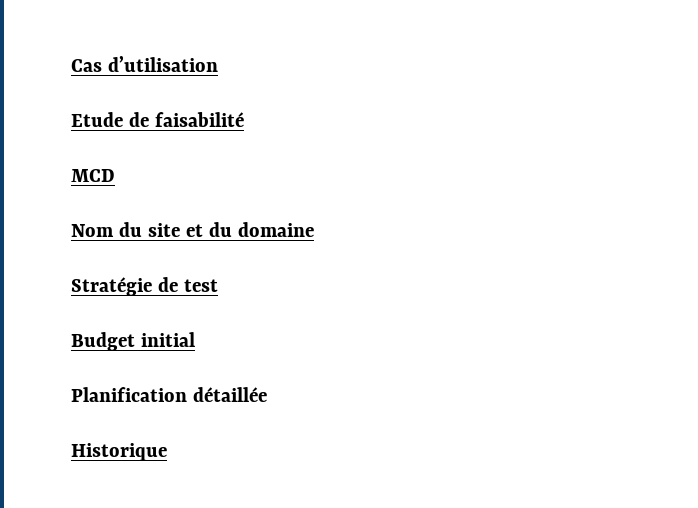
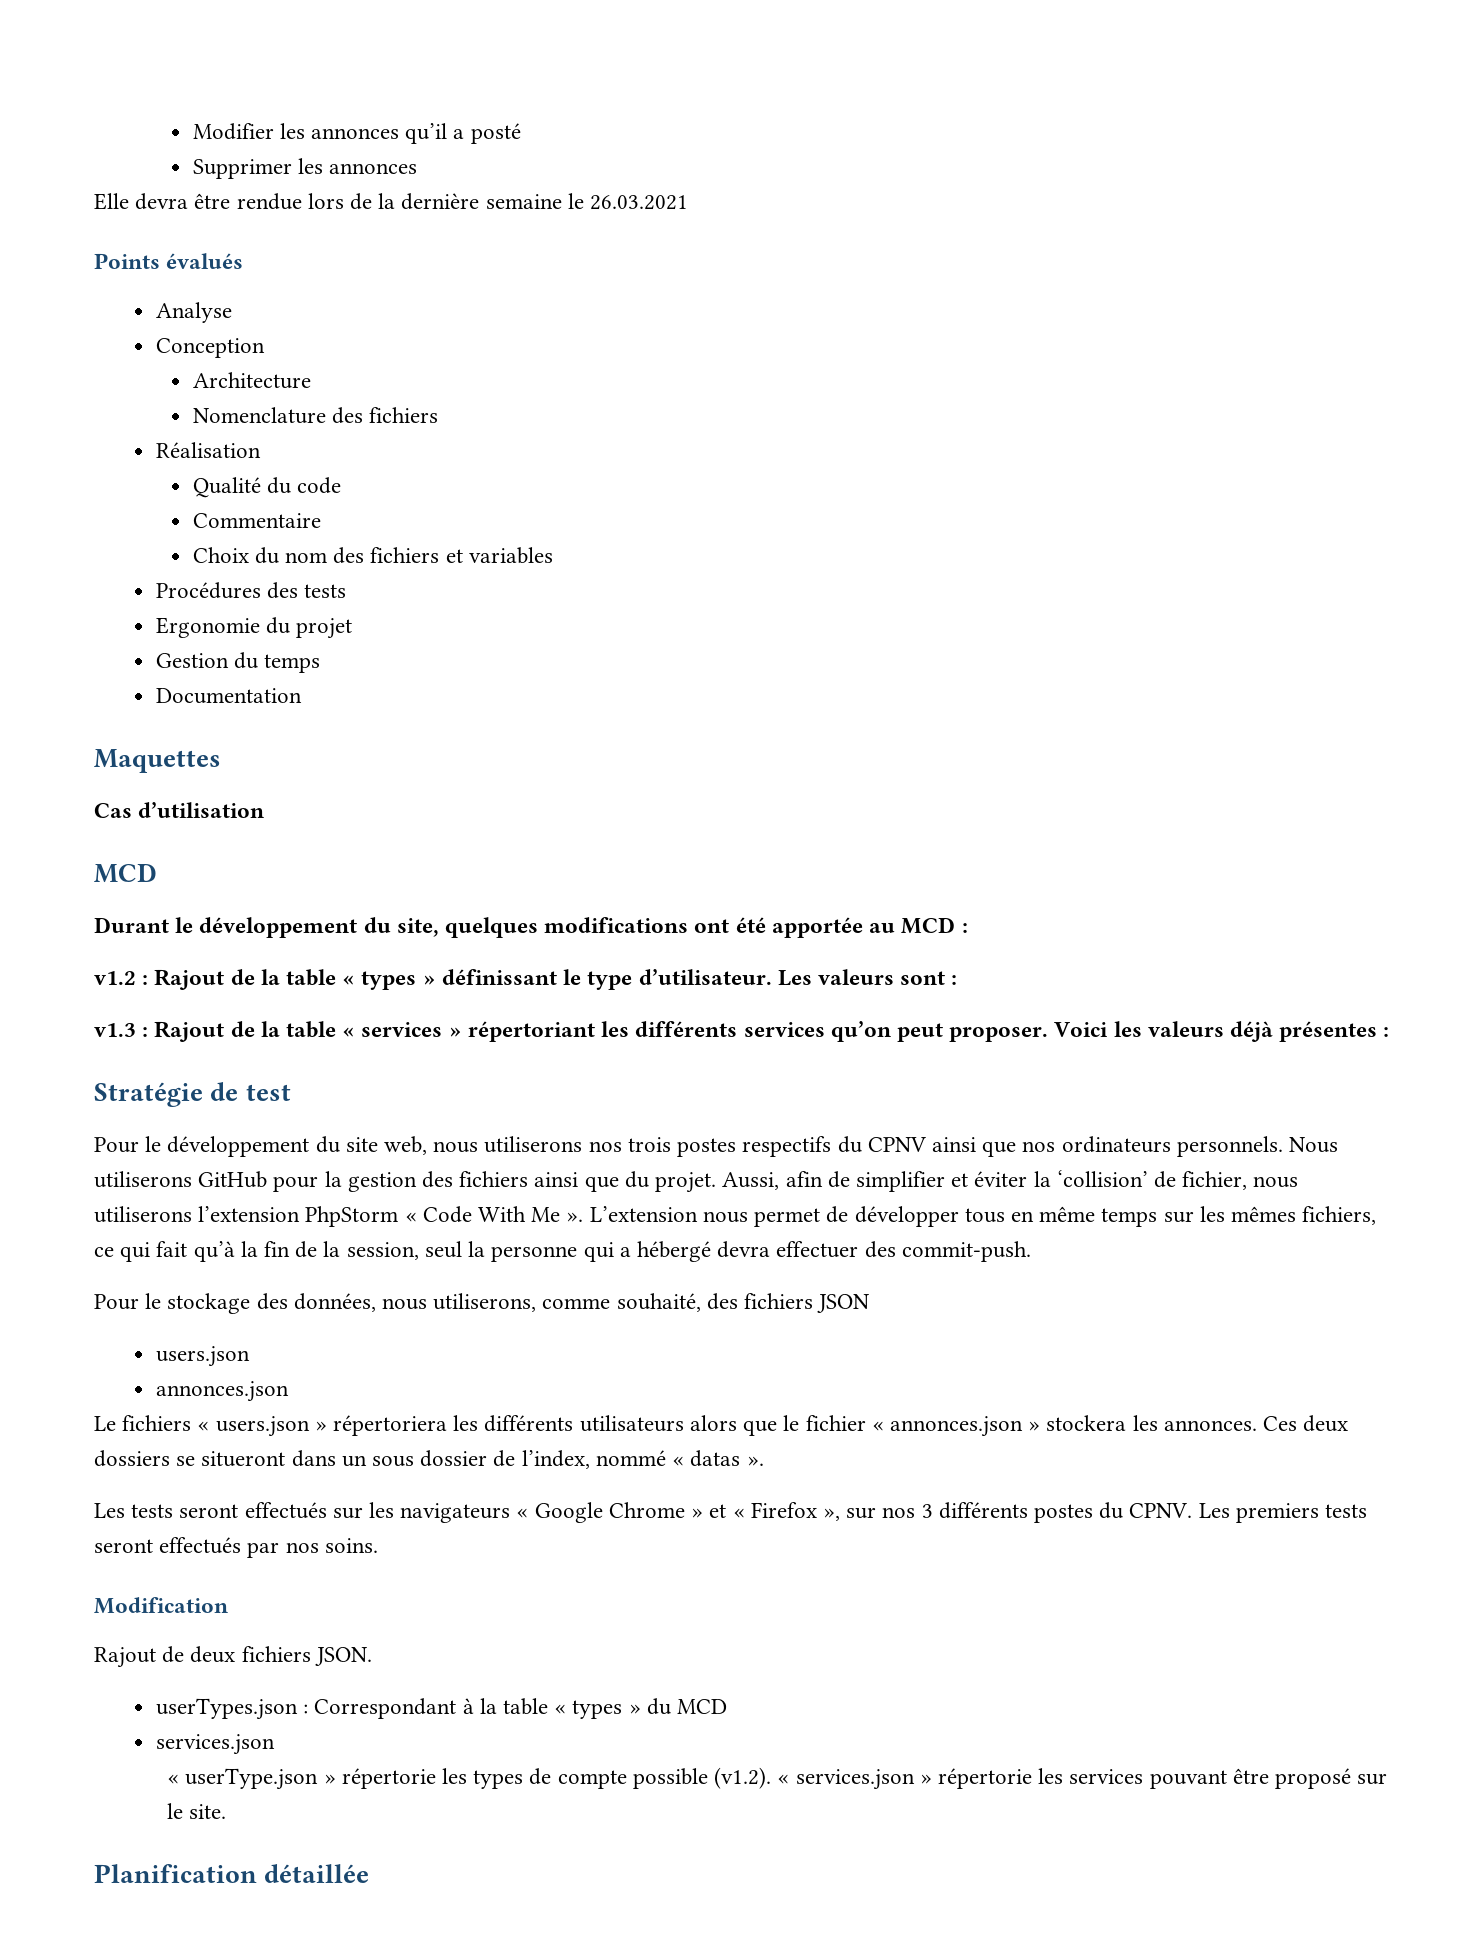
+ Modifier les annonces qu’il a posté
+ Supprimer les annonces
+ Elle devra être rendue lors de la dernière semaine le 26.03.2021
+ Points évalués
+ Analyse
+ Conception
+ Architecture
+ Nomenclature des fichiers
+ Réalisation
+ Qualité du code
+ Commentaire
+ Choix du nom des fichiers et variables
+ Procédures des tests
+ Ergonomie du projet
+ Gestion du temps
+ Documentation
+ Maquettes
  Cas d’utilisation
- Etude de faisabilité
  MCD
- Nom du site et du domaine
+ Durant le développement du site, quelques modifications ont été apportée au MCD :
+ v1.2 : Rajout de la table « types » définissant le type d’utilisateur. Les valeurs sont :
+ v1.3 : Rajout de la table « services » répertoriant les différents services qu’on peut proposer. Voici les valeurs déjà présentes :
  Stratégie de test
- Budget initial
+ Pour le développement du site web, nous utiliserons nos trois postes respectifs du CPNV ainsi que nos ordinateurs personnels. Nous utiliserons GitHub pour la gestion des fichiers ainsi que du projet. Aussi, afin de simplifier et éviter la ‘collision’ de fichier, nous utiliserons l’extension PhpStorm « Code With Me ». L’extension nous permet de développer tous en même temps sur les mêmes fichiers, ce qui fait qu’à la fin de la session, seul la personne qui a hébergé devra effectuer des commit-push.
+ Pour le stockage des données, nous utiliserons, comme souhaité, des fichiers JSON
+ users.json
+ annonces.json
+ Le fichiers « users.json » répertoriera les différents utilisateurs alors que le fichier « annonces.json » stockera les annonces. Ces deux dossiers se situeront dans un sous dossier de l’index, nommé « datas ».
+ Les tests seront effectués sur les navigateurs « Google Chrome » et « Firefox », sur nos 3 différents postes du CPNV. Les premiers tests seront effectués par nos soins.
+ Modification
+ Rajout de deux fichiers JSON.
+ userTypes.json : Correspondant à la table « types » du MCD
+ services.json
+ « userType.json » répertorie les types de compte possible (v1.2). « services.json » répertorie les services pouvant être proposé sur le site.
- Historique

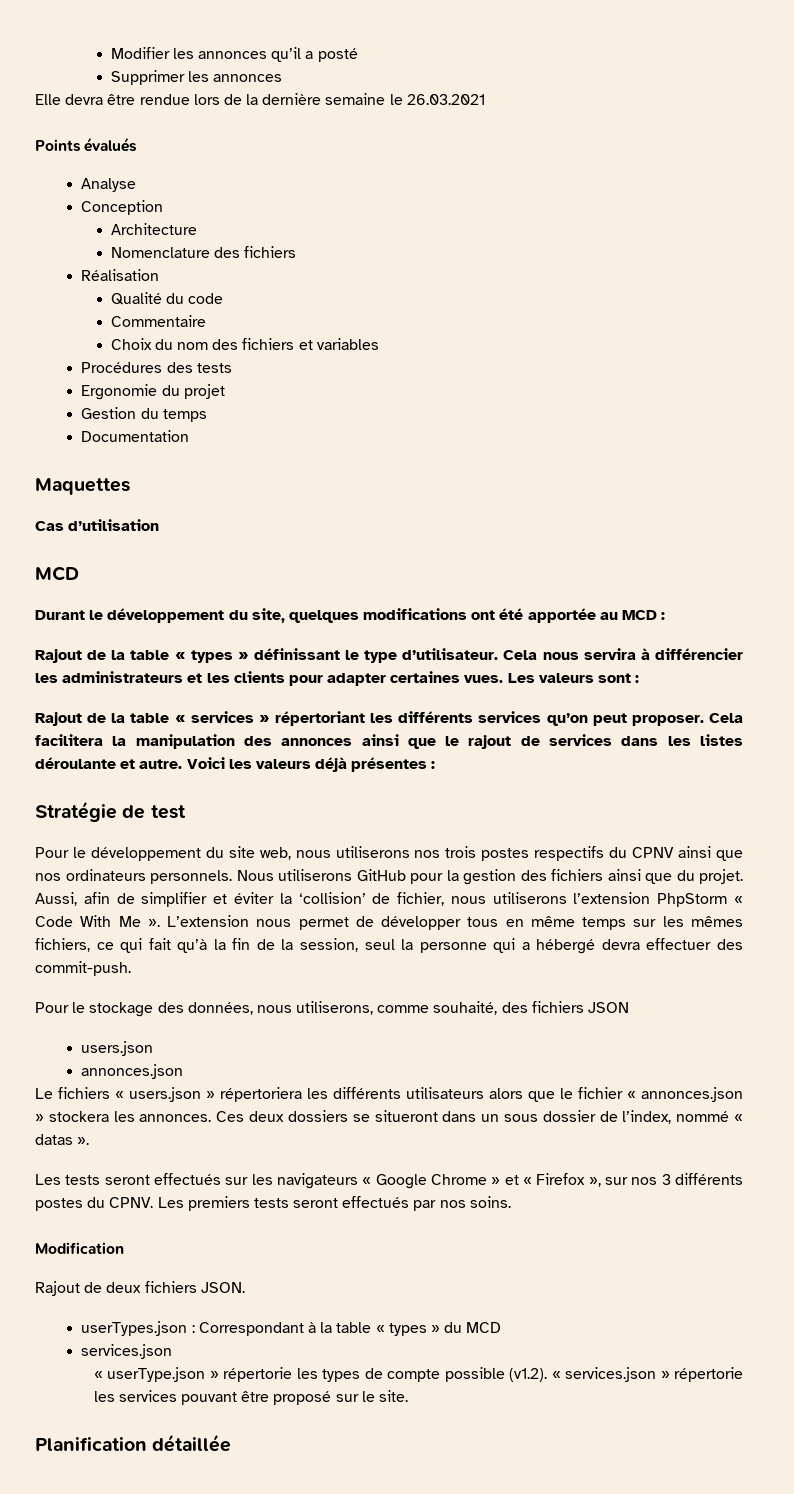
- v1.2 : Rajout de la table « types » définissant le type d’utilisateur.
+ Rajout de la table « types » définissant le type d’utilisateur.
+ Cela nous servira à différencier les administrateurs et les clients pour adapter certaines vues.
- v1.3 : Rajout de la table « services » répertoriant les différents services qu’on peut proposer.
+ Rajout de la table « services » répertoriant les différents services qu’on peut proposer.
+ Cela facilitera la manipulation des annonces ainsi que le rajout de services dans les listes déroulante et autre.

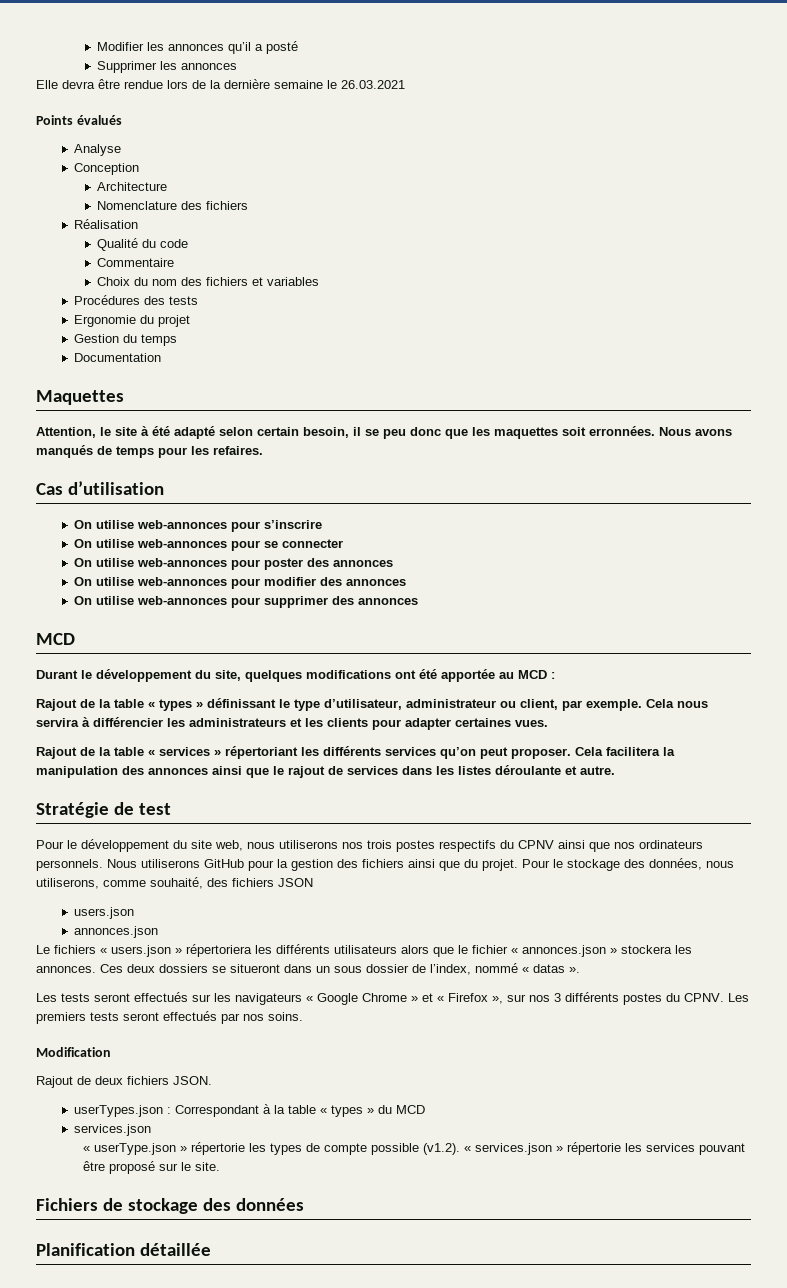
+ Attention, le site à été adapté selon certain besoin, il se peu donc que les maquettes soit erronnées. Nous avons manqués de temps pour les refaires.
  Cas d’utilisation
+ On utilise web-annonces pour s’inscrire
+ On utilise web-annonces pour se connecter
+ On utilise web-annonces pour poster des annonces
+ On utilise web-annonces pour modifier des annonces
+ On utilise web-annonces pour supprimer des annonces
- Rajout de la table « types » définissant le type d’utilisateur.
+ Rajout de la table « types » définissant le type d’utilisateur, administrateur ou client, par exemple.
- Les valeurs sont :
- Voici les valeurs déjà présentes :
- Nous utiliserons GitHub pour la gestion des fichiers ainsi que du projet. Aussi, afin de simplifier et éviter la ‘collision’ de fichier, nous utiliserons l’extension PhpStorm « Code With Me ». L’extension nous permet de développer tous en même temps sur les mêmes fichiers, ce qui fait qu’à la fin de la session, seul la personne qui a hébergé devra effectuer des commit-push.
- Pour le stockage des données, nous utiliserons, comme souhaité, des fichiers JSON
+ Nous utiliserons GitHub pour la gestion des fichiers ainsi que du projet. Pour le stockage des données, nous utiliserons, comme souhaité, des fichiers JSON
+ Fichiers de stockage des données

